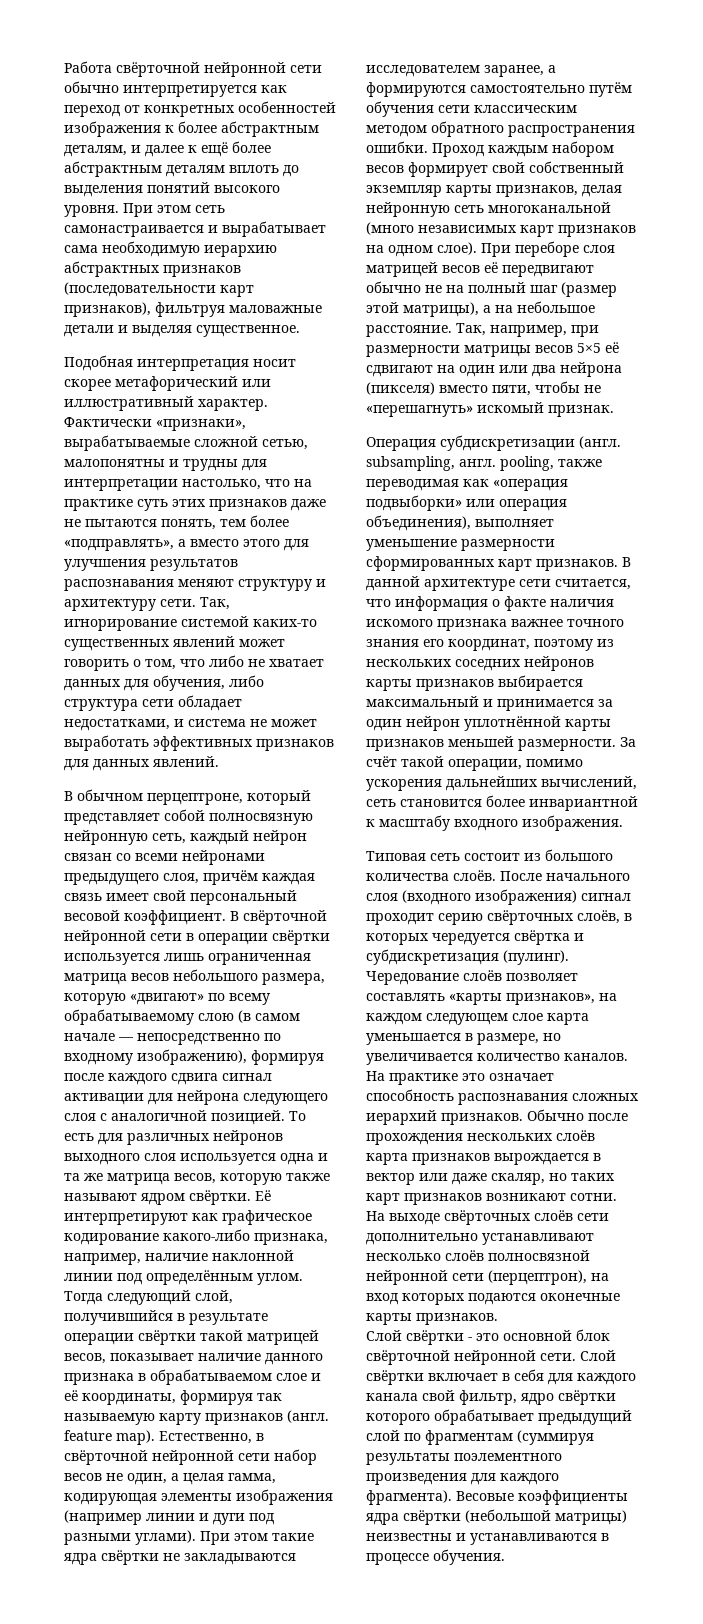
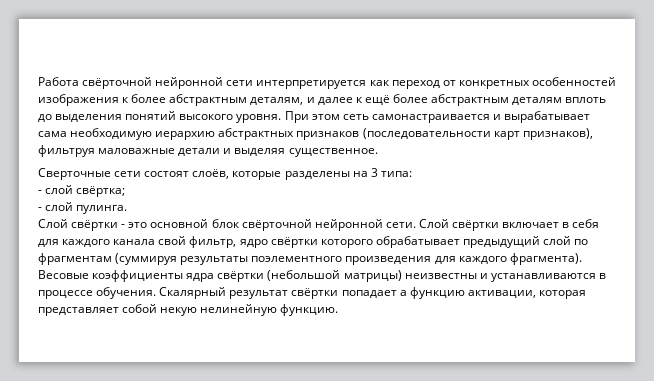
- Работа свёрточной нейронной сети обычно интерпретируется как переход от конкретных особенностей изображения к более абстрактным деталям, и далее к ещё более абстрактным деталям вплоть до выделения понятий высокого уровня.
+ Работа свёрточной нейронной сети интерпретируется как переход от конкретных особенностей изображения к более абстрактным деталям, и далее к ещё более абстрактным деталям вплоть до выделения понятий высокого уровня.
- Подобная интерпретация носит скорее метафорический или иллюстративный характер. Фактически «признаки», вырабатываемые сложной сетью, малопонятны и трудны для интерпретации настолько, что на практике суть этих признаков даже не пытаются понять, тем более «подправлять», а вместо этого для улучшения результатов распознавания меняют структуру и архитектуру сети. Так, игнорирование системой каких-то существенных явлений может говорить о том, что либо не хватает данных для обучения, либо структура сети обладает недостатками, и система не может выработать эффективных признаков для данных явлений.
- В обычном перцептроне, который представляет собой полносвязную нейронную сеть, каждый нейрон связан со всеми нейронами предыдущего слоя, причём каждая связь имеет свой персональный весовой коэффициент. В свёрточной нейронной сети в операции свёртки используется лишь ограниченная матрица весов небольшого размера, которую «двигают» по всему обрабатываемому слою (в самом начале — непосредственно по входному изображению), формируя после каждого сдвига сигнал активации для нейрона следующего слоя с аналогичной позицией. То есть для различных нейронов выходного слоя используется одна и та же матрица весов, которую также называют ядром свёртки. Её интерпретируют как графическое кодирование какого-либо признака, например, наличие наклонной линии под определённым углом. Тогда следующий слой, получившийся в результате операции свёртки такой матрицей весов, показывает наличие данного признака в обрабатываемом слое и её координаты, формируя так называемую карту признаков (англ. feature map). Естественно, в свёрточной нейронной сети набор весов не один, а целая гамма, кодирующая элементы изображения (например линии и дуги под разными углами). При этом такие ядра свёртки не закладываются исследователем заранее, а формируются самостоятельно путём обучения сети классическим методом обратного распространения ошибки. Проход каждым набором весов формирует свой собственный экземпляр карты признаков, делая нейронную сеть многоканальной (много независимых карт признаков на одном слое). При переборе слоя матрицей весов её передвигают обычно не на полный шаг (размер этой матрицы), а на небольшое расстояние. Так, например, при размерности матрицы весов 5×5 её сдвигают на один или два нейрона (пикселя) вместо пяти, чтобы не «перешагнуть» искомый признак.
- Операция субдискретизации (англ. subsampling, англ. pooling, также переводимая как «операция подвыборки» или операция объединения), выполняет уменьшение размерности сформированных карт признаков. В данной архитектуре сети считается, что информация о факте наличия искомого признака важнее точного знания его координат, поэтому из нескольких соседних нейронов карты признаков выбирается максимальный и принимается за один нейрон уплотнённой карты признаков меньшей размерности. За счёт такой операции, помимо ускорения дальнейших вычислений, сеть становится более инвариантной к масштабу входного изображения.
- Типовая сеть состоит из большого количества слоёв. После начального слоя (входного изображения) сигнал проходит серию свёрточных слоёв, в которых чередуется свёртка и субдискретизация (пулинг). Чередование слоёв позволяет составлять «карты признаков», на каждом следующем слое карта уменьшается в размере, но увеличивается количество каналов. На практике это означает способность распознавания сложных иерархий признаков. Обычно после прохождения нескольких слоёв карта признаков вырождается в вектор или даже скаляр, но таких карт признаков возникают сотни. На выходе свёрточных слоёв сети дополнительно устанавливают несколько слоёв полносвязной нейронной сети (перцептрон), на вход которых подаются оконечные карты признаков.
+ Сверточные сети состоят слоёв, которые разделены на 3 типа:
+ - слой свёртка;
+ - слой пулинга.
+ Скалярный результат свёртки попадает а функцию активации, которая представляет собой некую нелинейную функцию.

